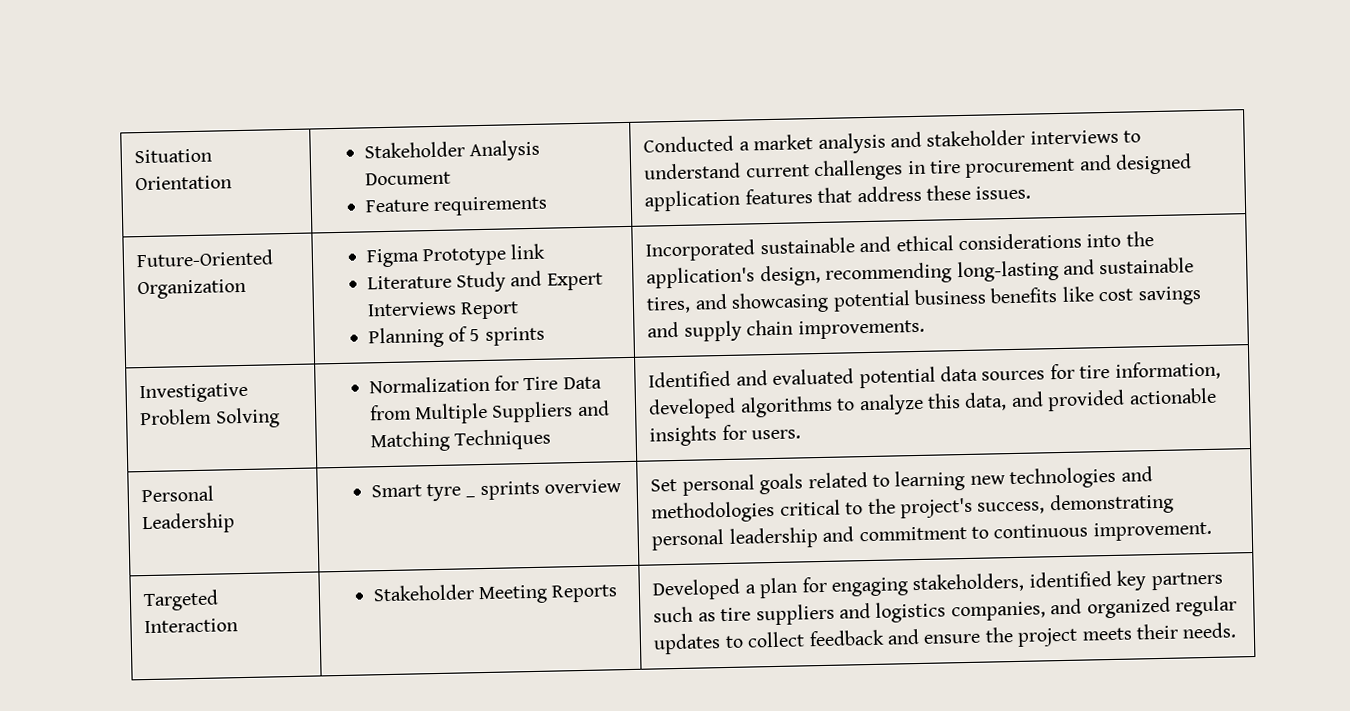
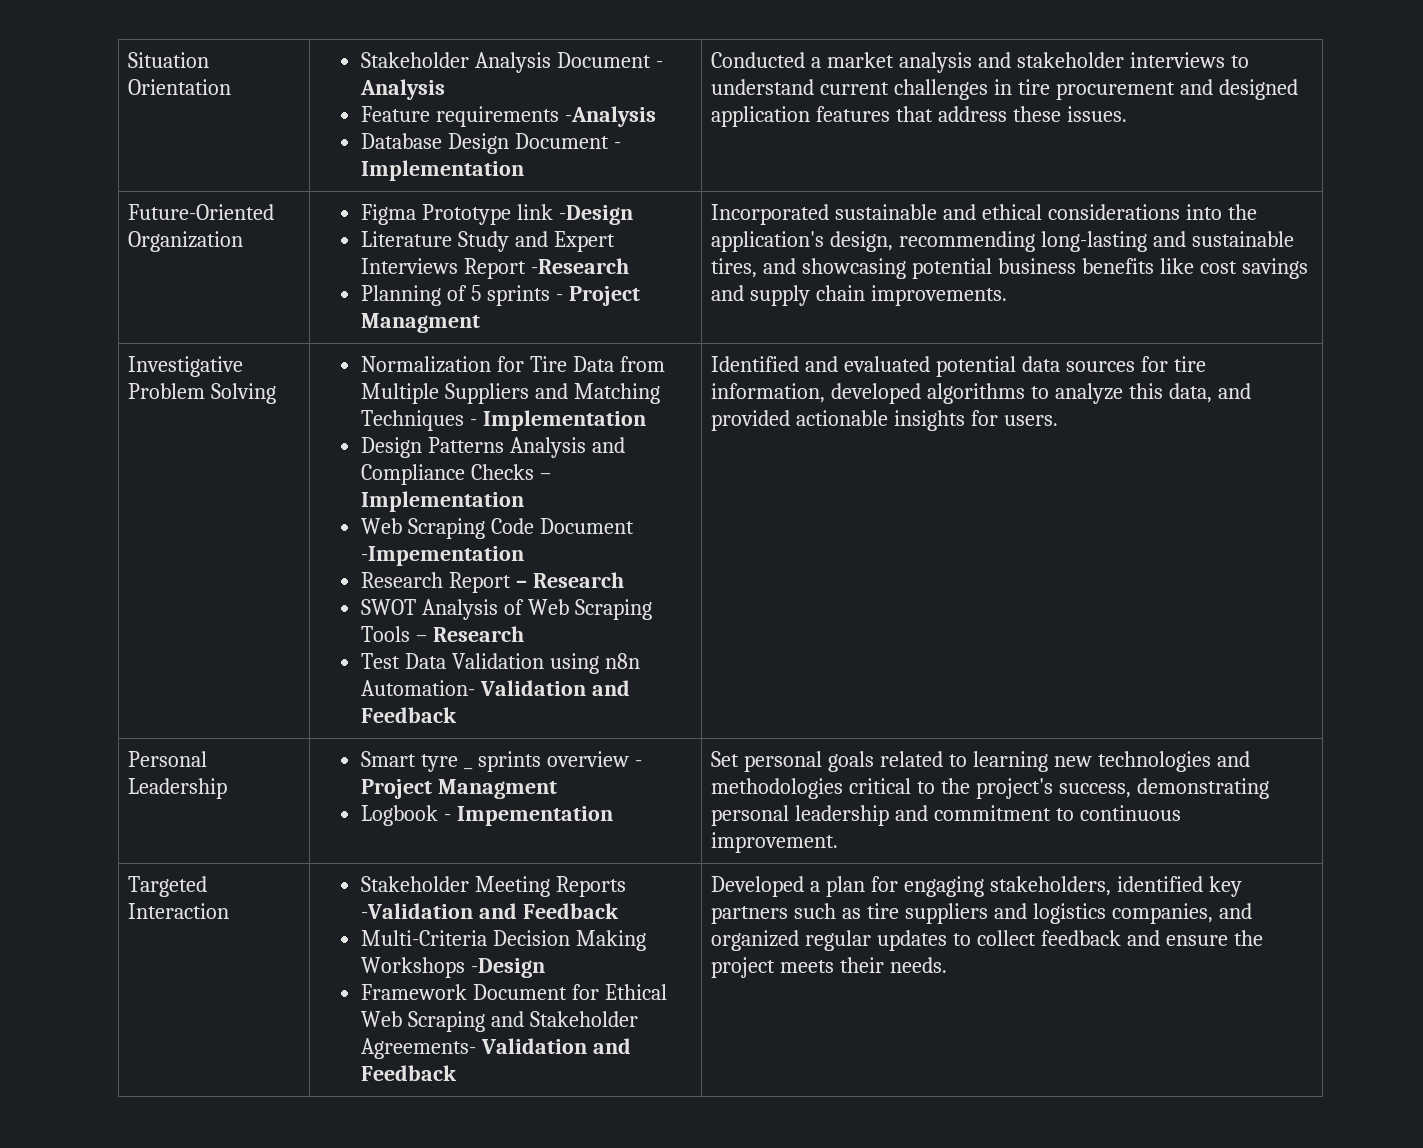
- Situation Orientation | Stakeholder Analysis Document
- Feature requirements | Conducted a market analysis and stakeholder interviews to understand current challenges in tire procurement and designed application features that address these issues.
+ Situation Orientation | Stakeholder Analysis Document - Analysis
+ Feature requirements -Analysis
+ Database Design Document - Implementation | Conducted a market analysis and stakeholder interviews to understand current challenges in tire procurement and designed application features that address these issues.
- Figma Prototype link
+ Figma Prototype link -Design
- Literature Study and Expert Interviews Report
+ Literature Study and Expert Interviews Report -Research
- Planning of 5 sprints
+ Planning of 5 sprints - Project Managment
- Normalization for Tire Data from Multiple Suppliers and Matching Techniques
+ Normalization for Tire Data from Multiple Suppliers and Matching Techniques - Implementation
+ Design Patterns Analysis and Compliance Checks – Implementation
+ Web Scraping Code Document -Impementation
+ Research Report – Research
+ SWOT Analysis of Web Scraping Tools – Research
+ Test Data Validation using n8n Automation- Validation and Feedback
- Personal Leadership | Smart tyre _ sprints overview | Set personal goals related to learning new technologies and methodologies critical to the project's success, demonstrating personal leadership and commitment to continuous improvement.
+ Personal Leadership | Smart tyre _ sprints overview - Project Managment
+ Logbook - Impementation | Set personal goals related to learning new technologies and methodologies critical to the project's success, demonstrating personal leadership and commitment to continuous improvement.
- Stakeholder Meeting Reports
+ Stakeholder Meeting Reports -Validation and Feedback
+ Multi-Criteria Decision Making Workshops -Design
+ Framework Document for Ethical Web Scraping and Stakeholder Agreements- Validation and Feedback

